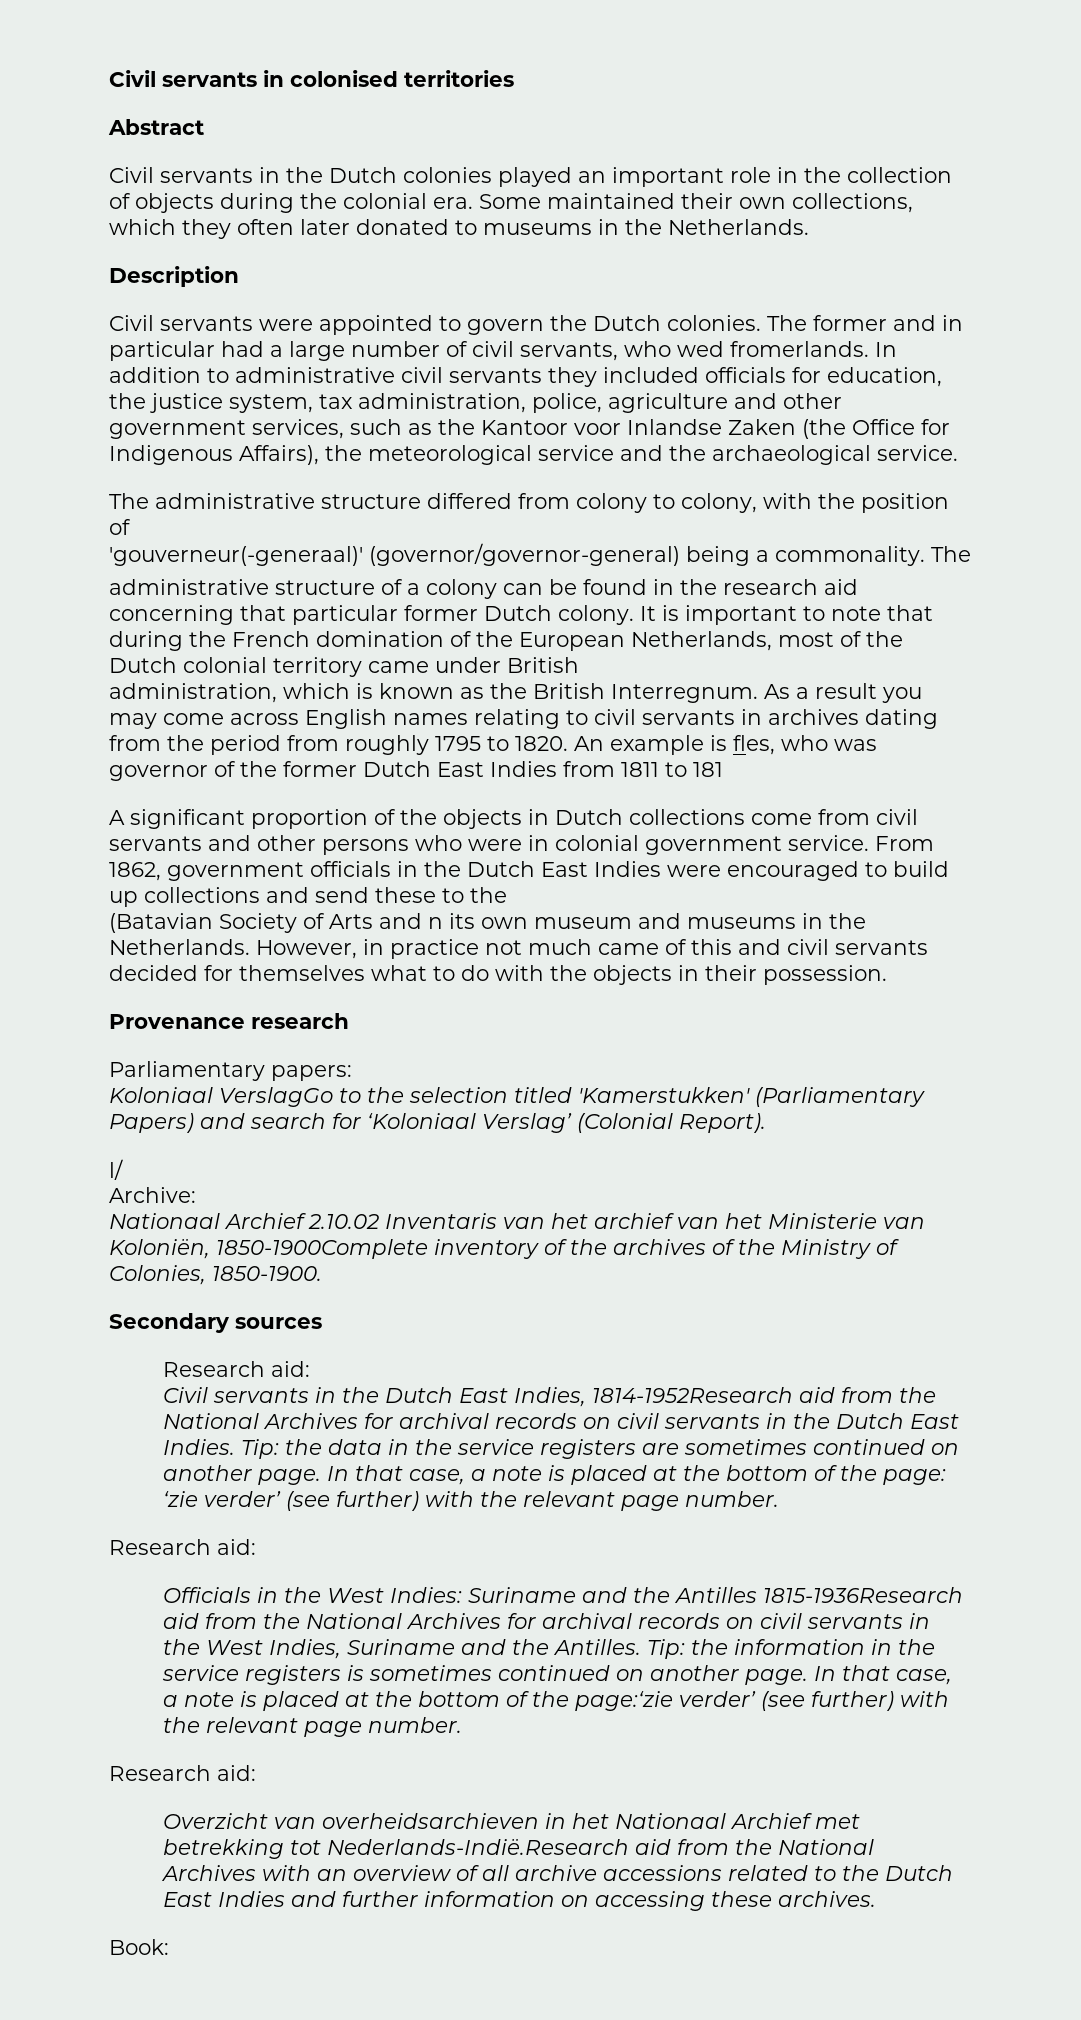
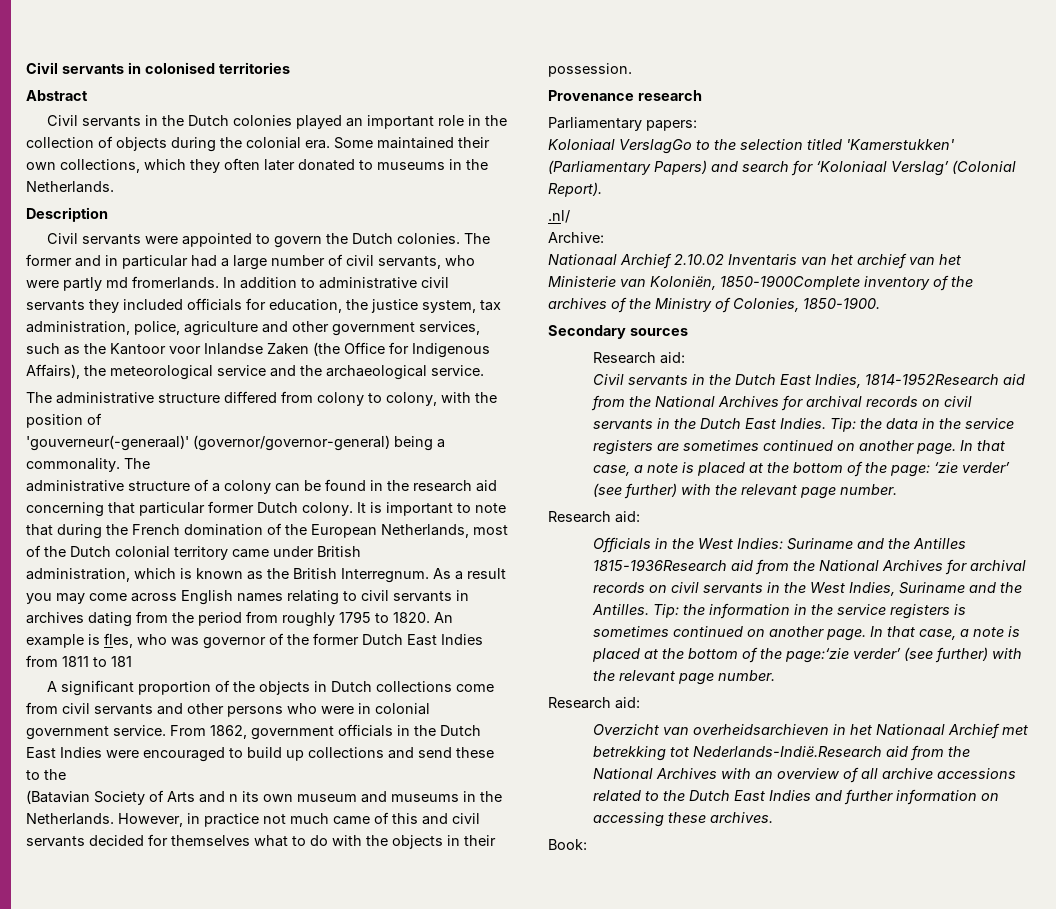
- The former and in particular had a large number of civil servants, who wed fromerlands.
+ The former and in particular had a large number of civil servants, who were partly md fromerlands.
- l/
+ .nl/

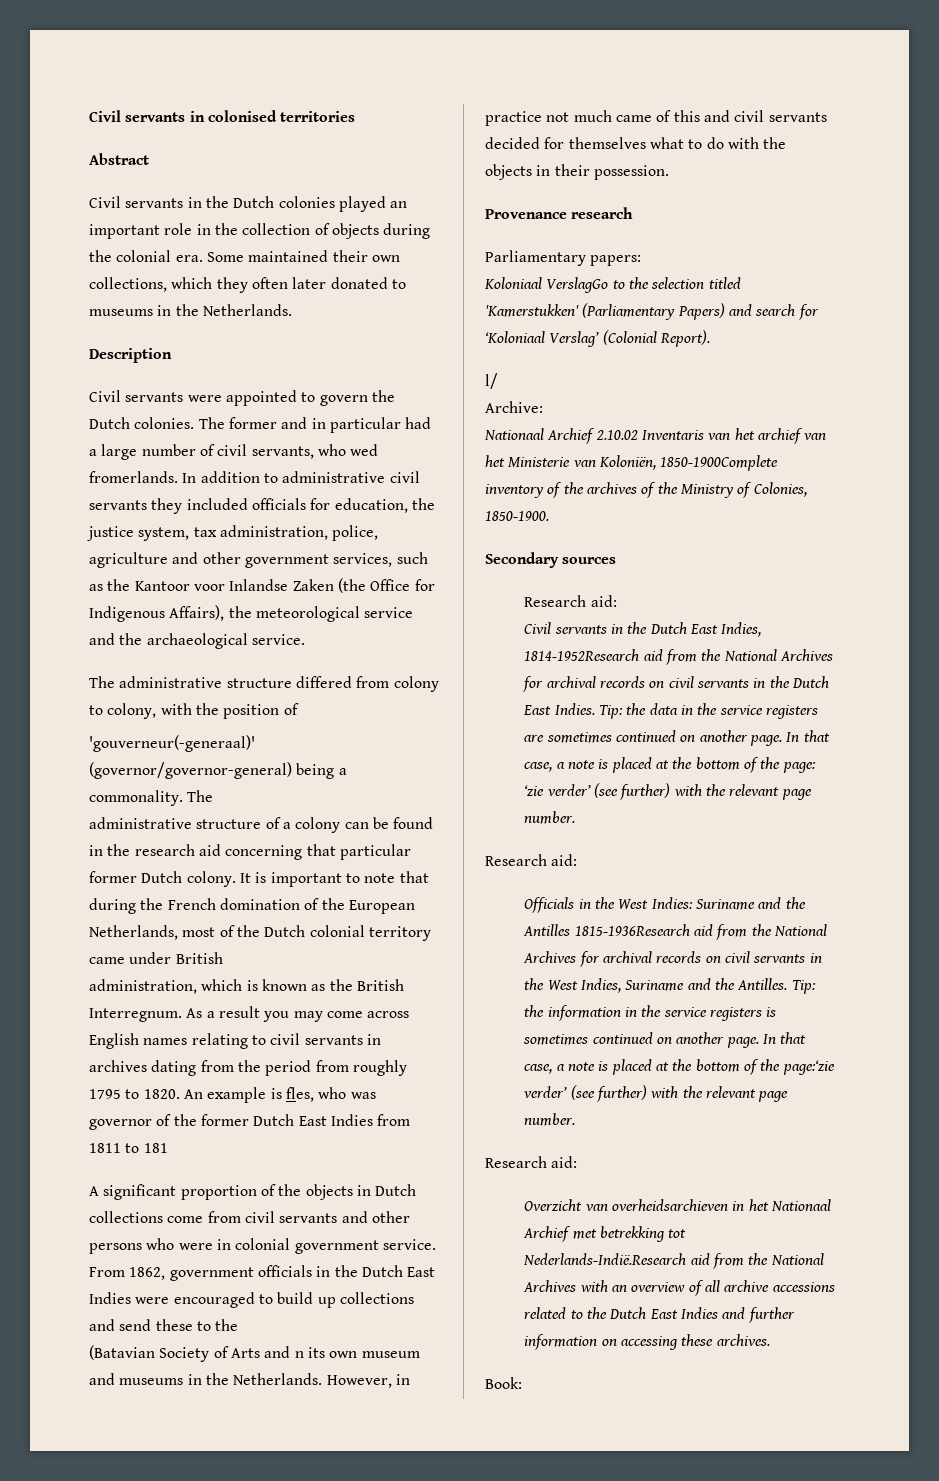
- The former and in particular had a large number of civil servants, who were partly md fromerlands.
+ The former and in particular had a large number of civil servants, who wed fromerlands.
- .nl/
+ l/

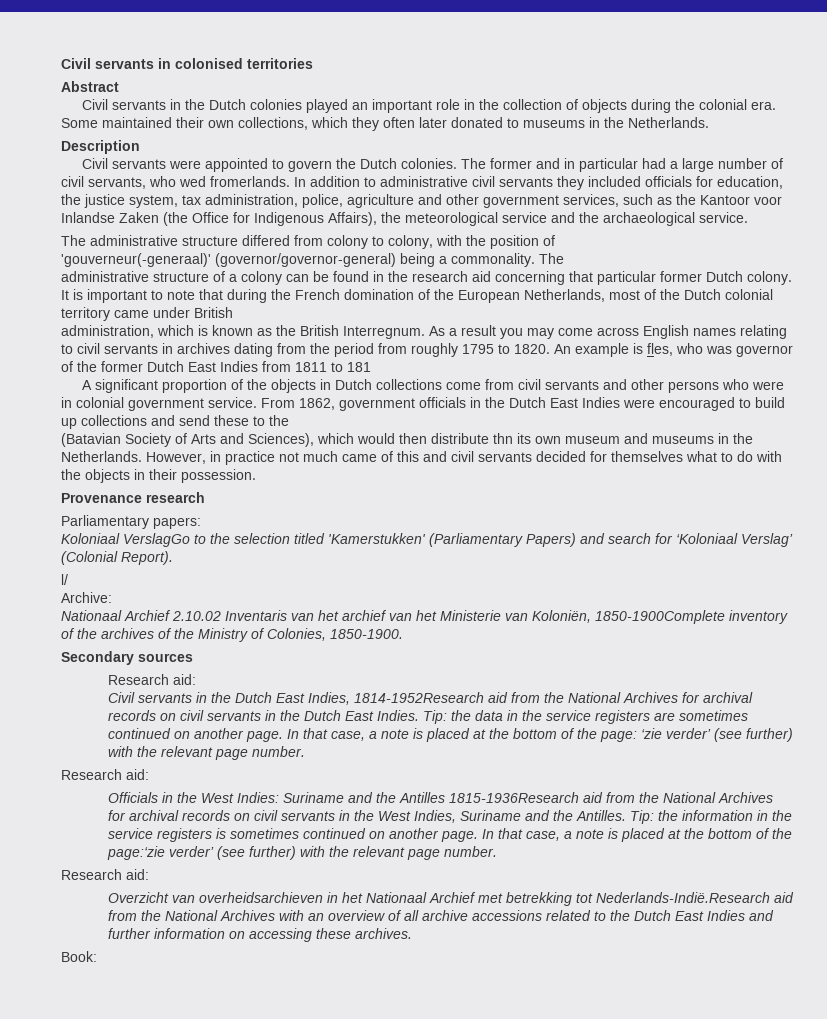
- (Batavian Society of Arts and n its own museum and museums in the Netherlands.
+ (Batavian Society of Arts and Sciences), which would then distribute thn its own museum and museums in the Netherlands.

